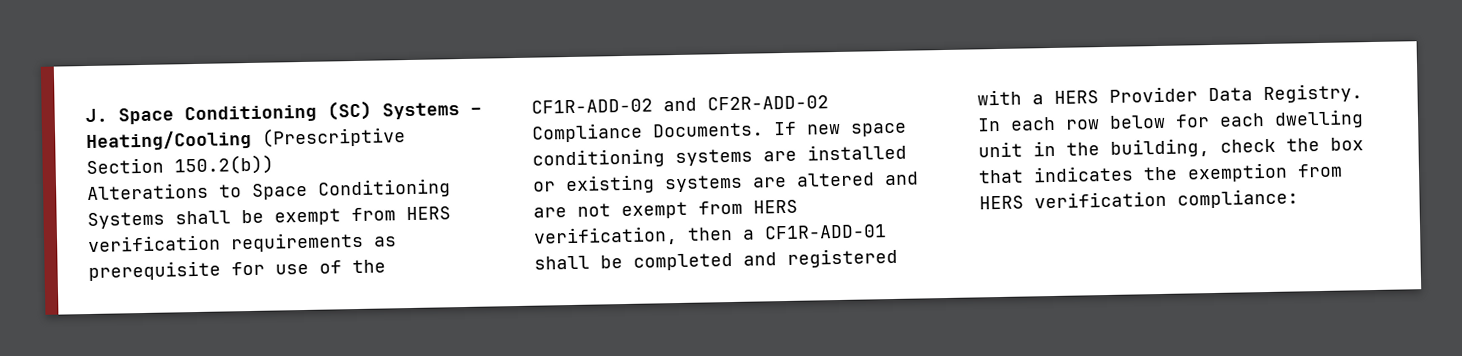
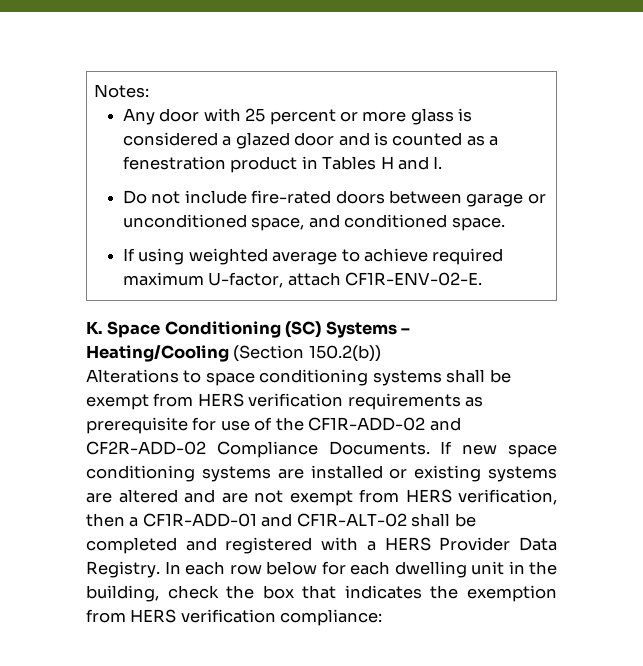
- J. Space Conditioning (SC) Systems – Heating/Cooling (Prescriptive Section 150.2(b))
+ Notes:
+ Any door with 25 percent or more glass is considered a glazed door and is counted as a fenestration product in Tables H and I.
+ Do not include fire-rated doors between garage or unconditioned space, and conditioned space.
+ If using weighted average to achieve required maximum U-factor, attach CF1R-ENV-02-E.
+ K. Space Conditioning (SC) Systems – Heating/Cooling (Section 150.2(b))
- Alterations to Space Conditioning Systems shall be exempt from HERS verification requirements as prerequisite for use of the CF1R-ADD-02 and CF2R-ADD-02 Compliance Documents.
+ Alterations to space conditioning systems shall be exempt from HERS verification requirements as prerequisite for use of the CF1R-ADD-02 and CF2R-ADD-02 Compliance Documents.
- If new space conditioning systems are installed or existing systems are altered and are not exempt from HERS verification, then a CF1R-ADD-01 shall be completed and registered with a HERS Provider Data Registry.
+ If new space conditioning systems are installed or existing systems are altered and are not exempt from HERS verification, then a CF1R-ADD-01 and CF1R-ALT-02 shall be completed and registered with a HERS Provider Data Registry.

